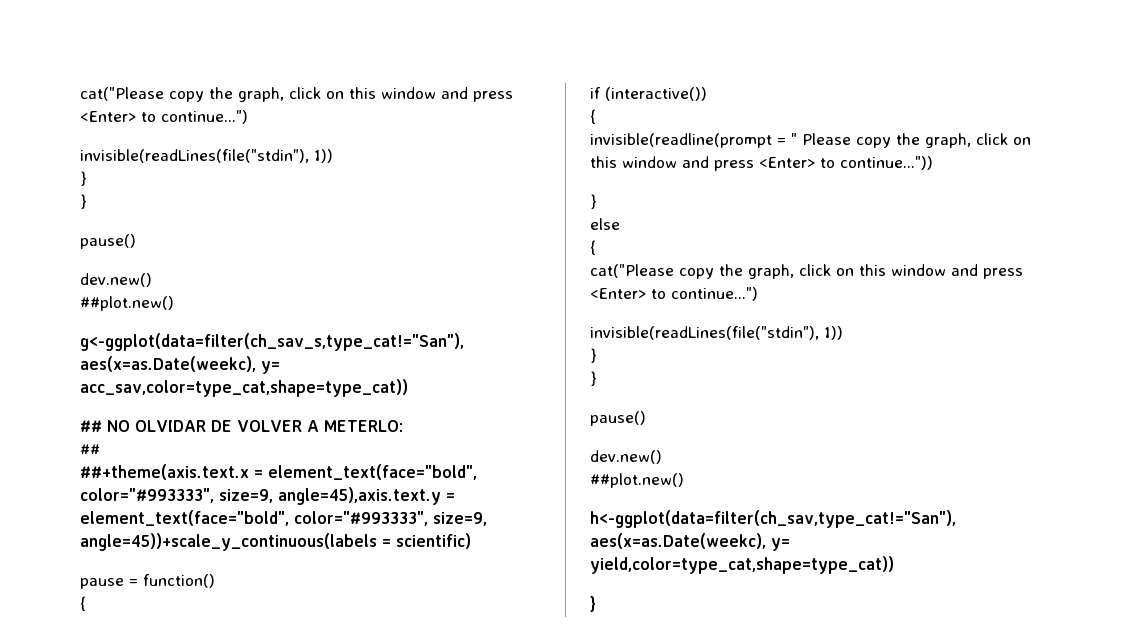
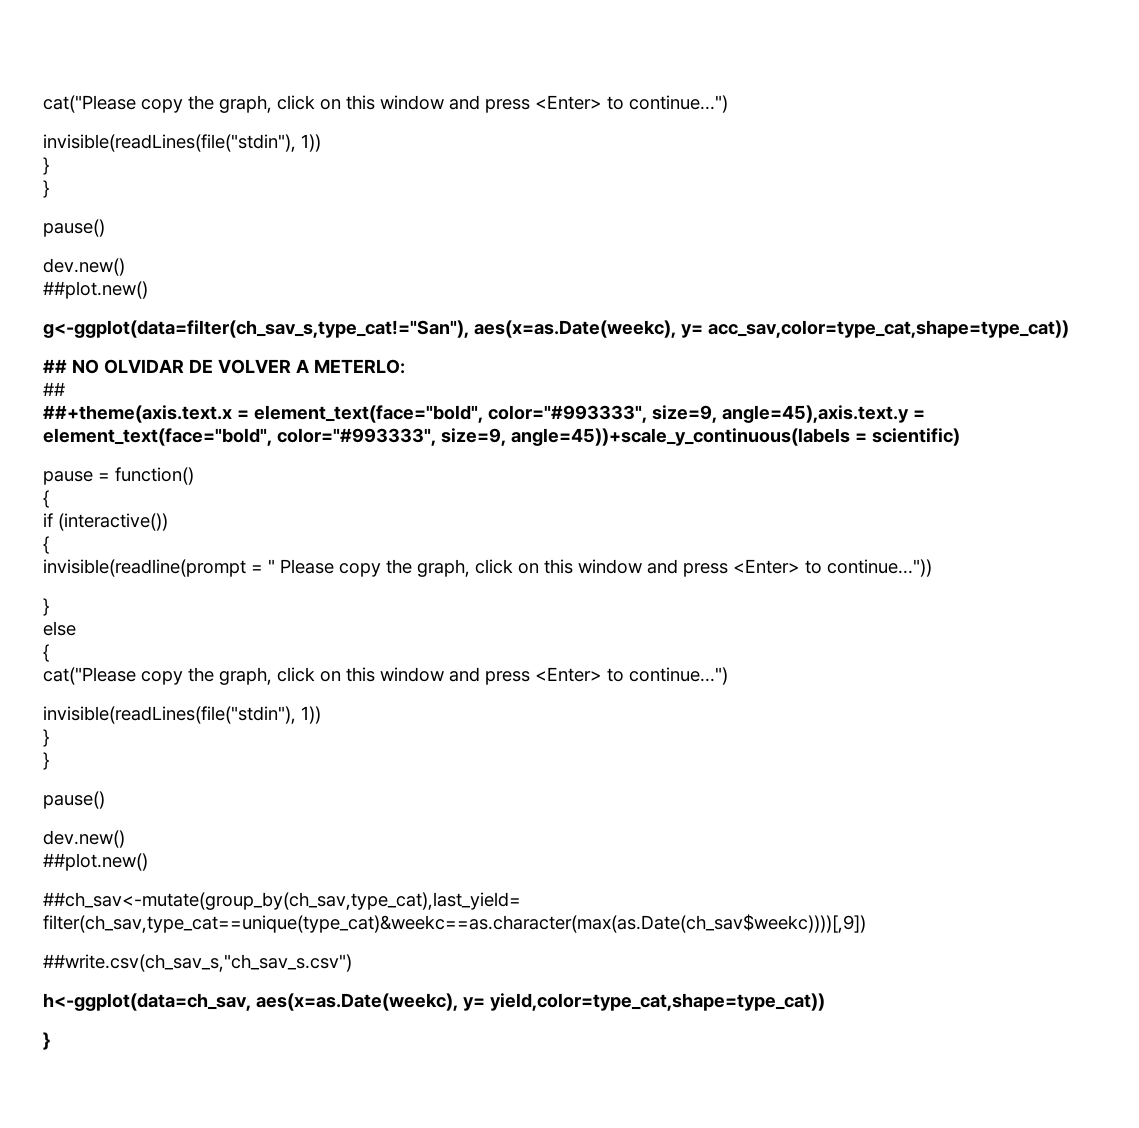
- h<-ggplot(data=filter(ch_sav,type_cat!="San"), aes(x=as.Date(weekc), y= yield,color=type_cat,shape=type_cat))
+ ##ch_sav<-mutate(group_by(ch_sav,type_cat),last_yield= filter(ch_sav,type_cat==unique(type_cat)&weekc==as.character(max(as.Date(ch_sav$weekc))))[,9])
+ ##write.csv(ch_sav_s,"ch_sav_s.csv")
+ h<-ggplot(data=ch_sav, aes(x=as.Date(weekc), y= yield,color=type_cat,shape=type_cat))

